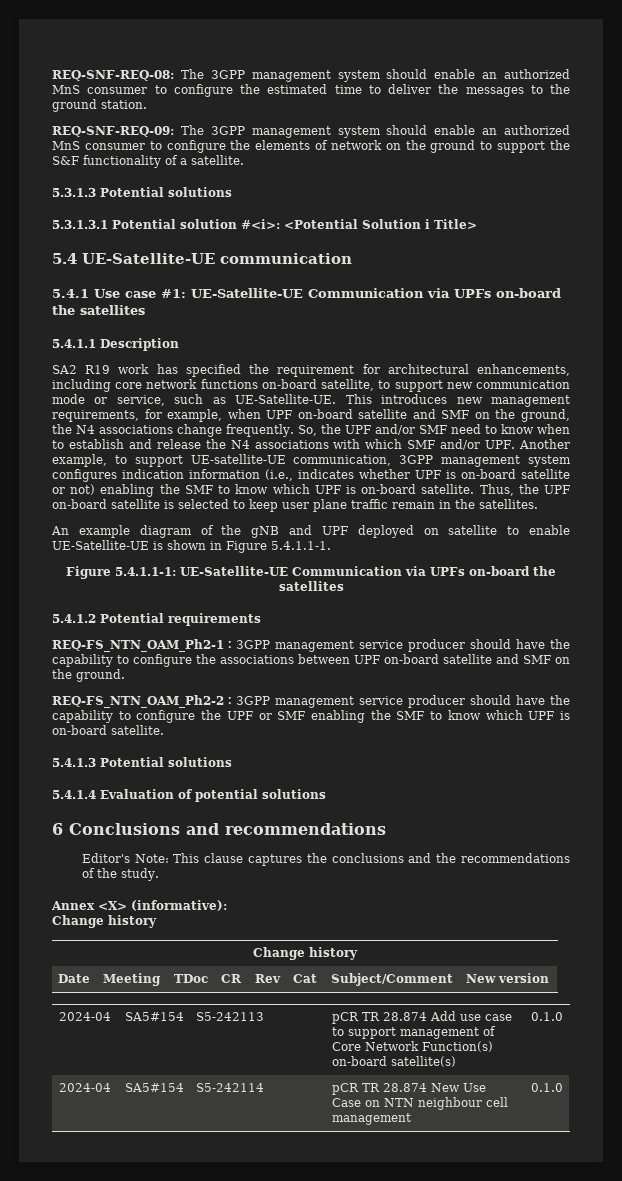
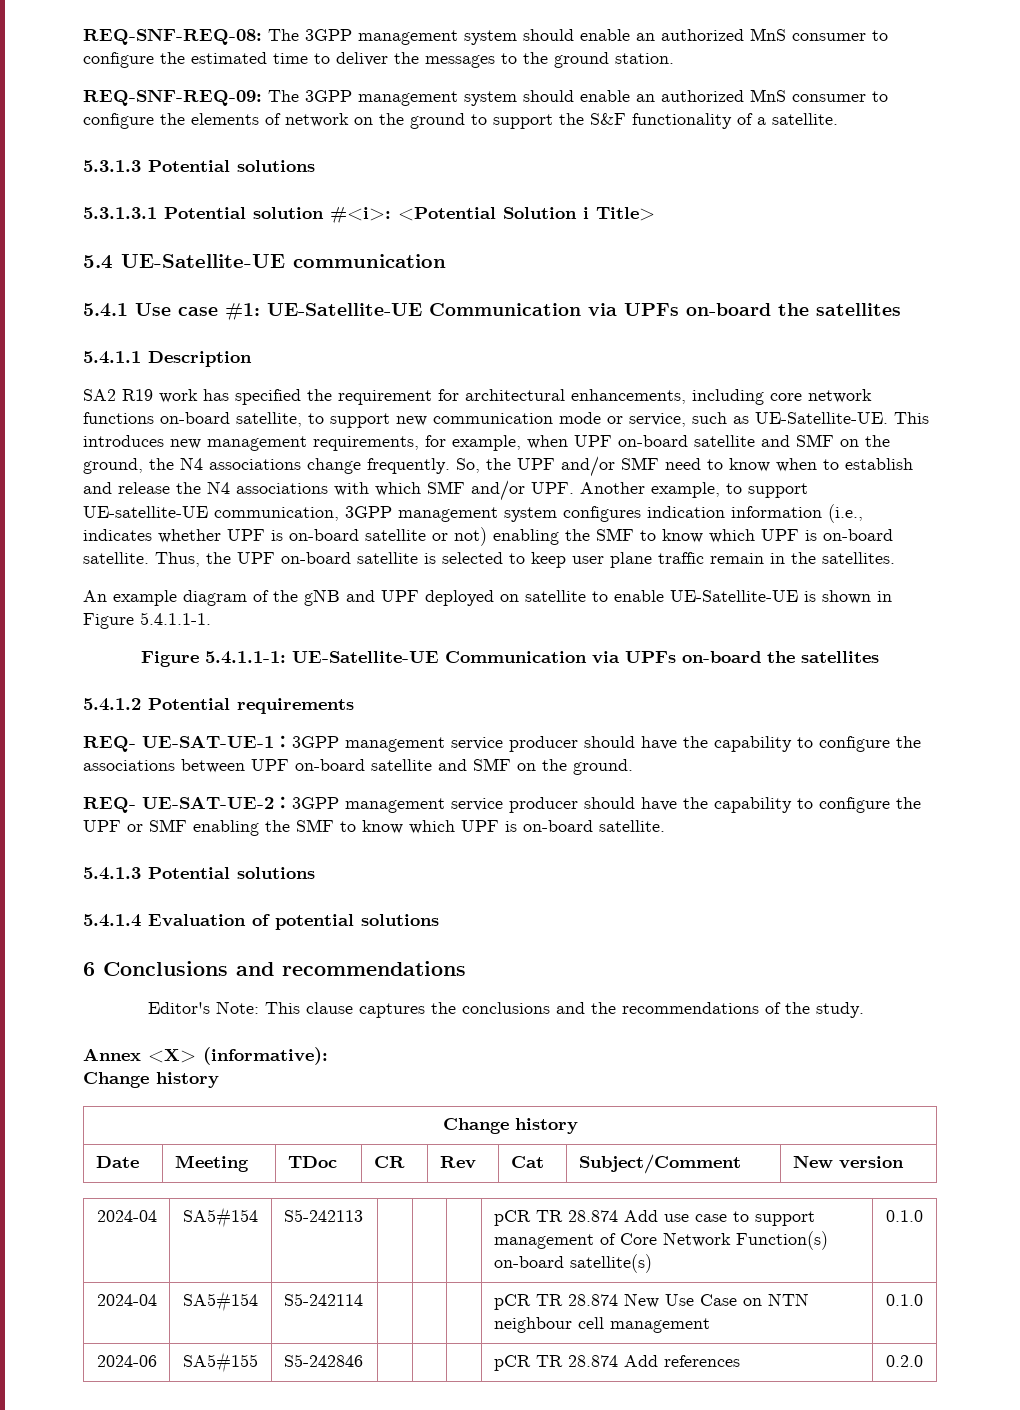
- REQ-FS_NTN_OAM_Ph2-1：3GPP management service producer should have the capability to configure the associations between UPF on-board satellite and SMF on the ground.
+ REQ- UE-SAT-UE-1：3GPP management service producer should have the capability to configure the associations between UPF on-board satellite and SMF on the ground.
- REQ-FS_NTN_OAM_Ph2-2：3GPP management service producer should have the capability to configure the UPF or SMF enabling the SMF to know which UPF is on-board satellite.
+ REQ- UE-SAT-UE-2：3GPP management service producer should have the capability to configure the UPF or SMF enabling the SMF to know which UPF is on-board satellite.
+ 2024-06 | SA5#155 | S5-242846 | | | | pCR TR 28.874 Add references | 0.2.0

